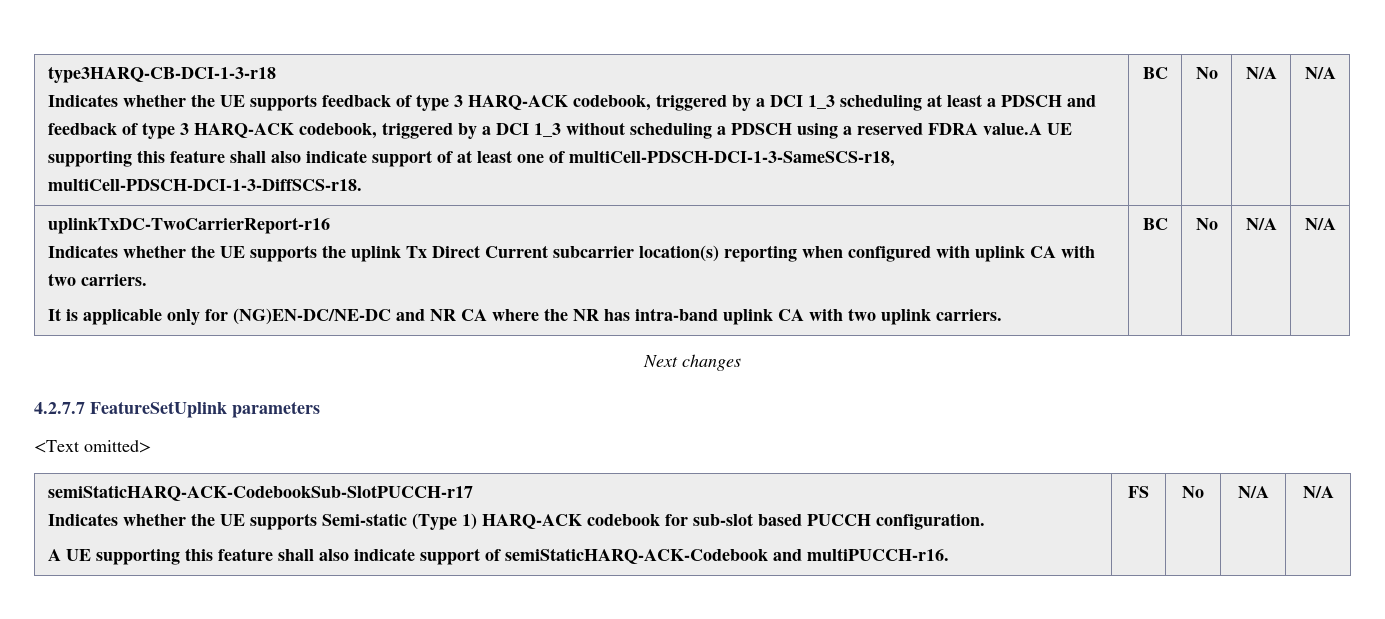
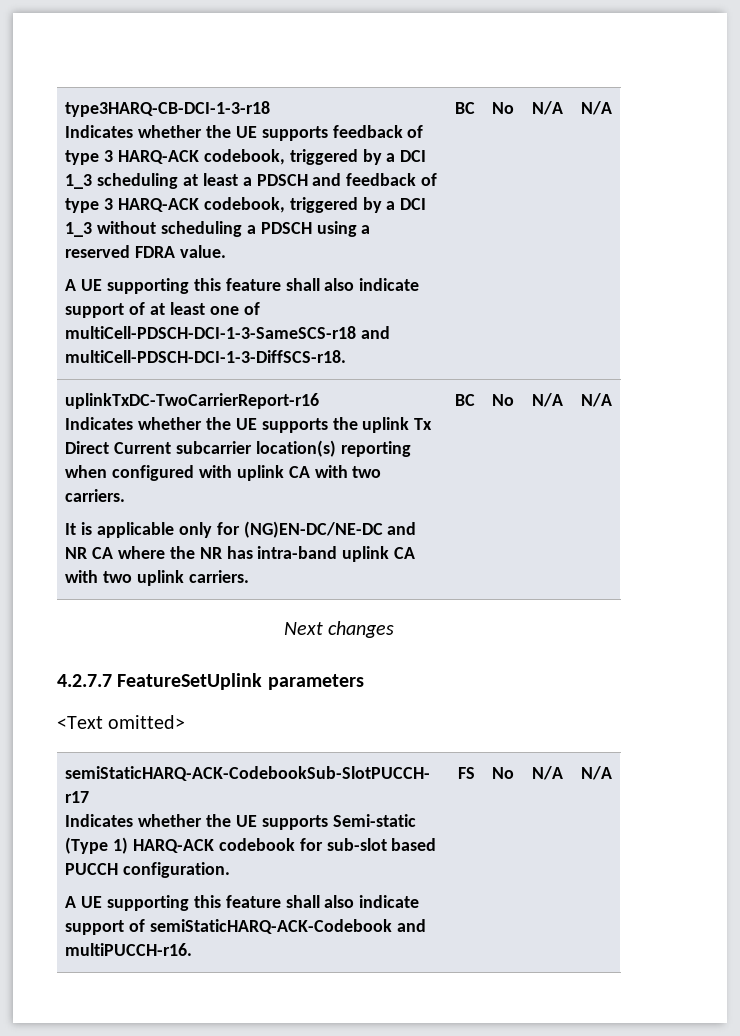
- Indicates whether the UE supports feedback of type 3 HARQ-ACK codebook, triggered by a DCI 1_3 scheduling at least a PDSCH and feedback of type 3 HARQ-ACK codebook, triggered by a DCI 1_3 without scheduling a PDSCH using a reserved FDRA value.A UE supporting this feature shall also indicate support of at least one of multiCell-PDSCH-DCI-1-3-SameSCS-r18, multiCell-PDSCH-DCI-1-3-DiffSCS-r18.
+ Indicates whether the UE supports feedback of type 3 HARQ-ACK codebook, triggered by a DCI 1_3 scheduling at least a PDSCH and feedback of type 3 HARQ-ACK codebook, triggered by a DCI 1_3 without scheduling a PDSCH using a reserved FDRA value.
+ A UE supporting this feature shall also indicate support of at least one of multiCell-PDSCH-DCI-1-3-SameSCS-r18 and multiCell-PDSCH-DCI-1-3-DiffSCS-r18.

